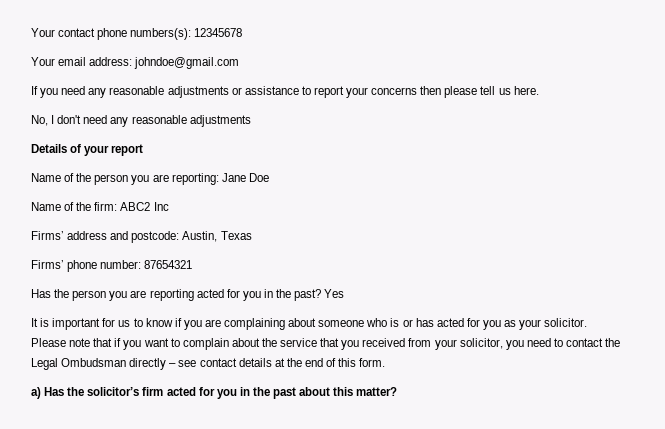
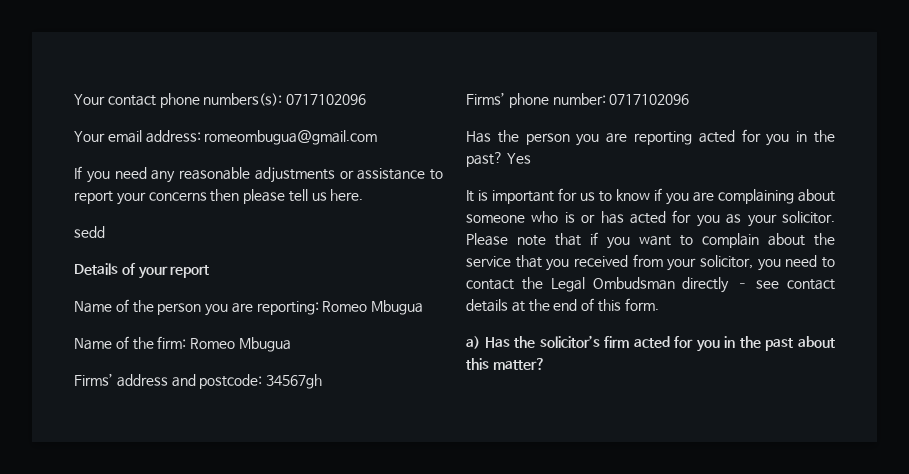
- Your contact phone numbers(s): 12345678
+ Your contact phone numbers(s): 0717102096
- Your email address: johndoe@gmail.com
+ Your email address: romeombugua@gmail.com
- No, I don't need any reasonable adjustments
+ sedd
- Name of the person you are reporting: Jane Doe
+ Name of the person you are reporting: Romeo Mbugua
- Name of the firm: ABC2 Inc
+ Name of the firm: Romeo Mbugua
- Firms’ address and postcode: Austin, Texas
+ Firms’ address and postcode: 34567gh
- Firms’ phone number: 87654321
+ Firms’ phone number: 0717102096

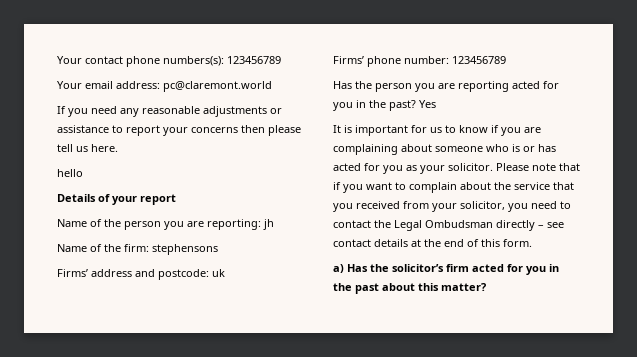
- Your contact phone numbers(s): 0717102096
+ Your contact phone numbers(s): 123456789
- Your email address: romeombugua@gmail.com
+ Your email address: pc@claremont.world
- sedd
+ hello
- Name of the person you are reporting: Romeo Mbugua
+ Name of the person you are reporting: jh
- Name of the firm: Romeo Mbugua
+ Name of the firm: stephensons
- Firms’ address and postcode: 34567gh
+ Firms’ address and postcode: uk
- Firms’ phone number: 0717102096
+ Firms’ phone number: 123456789

